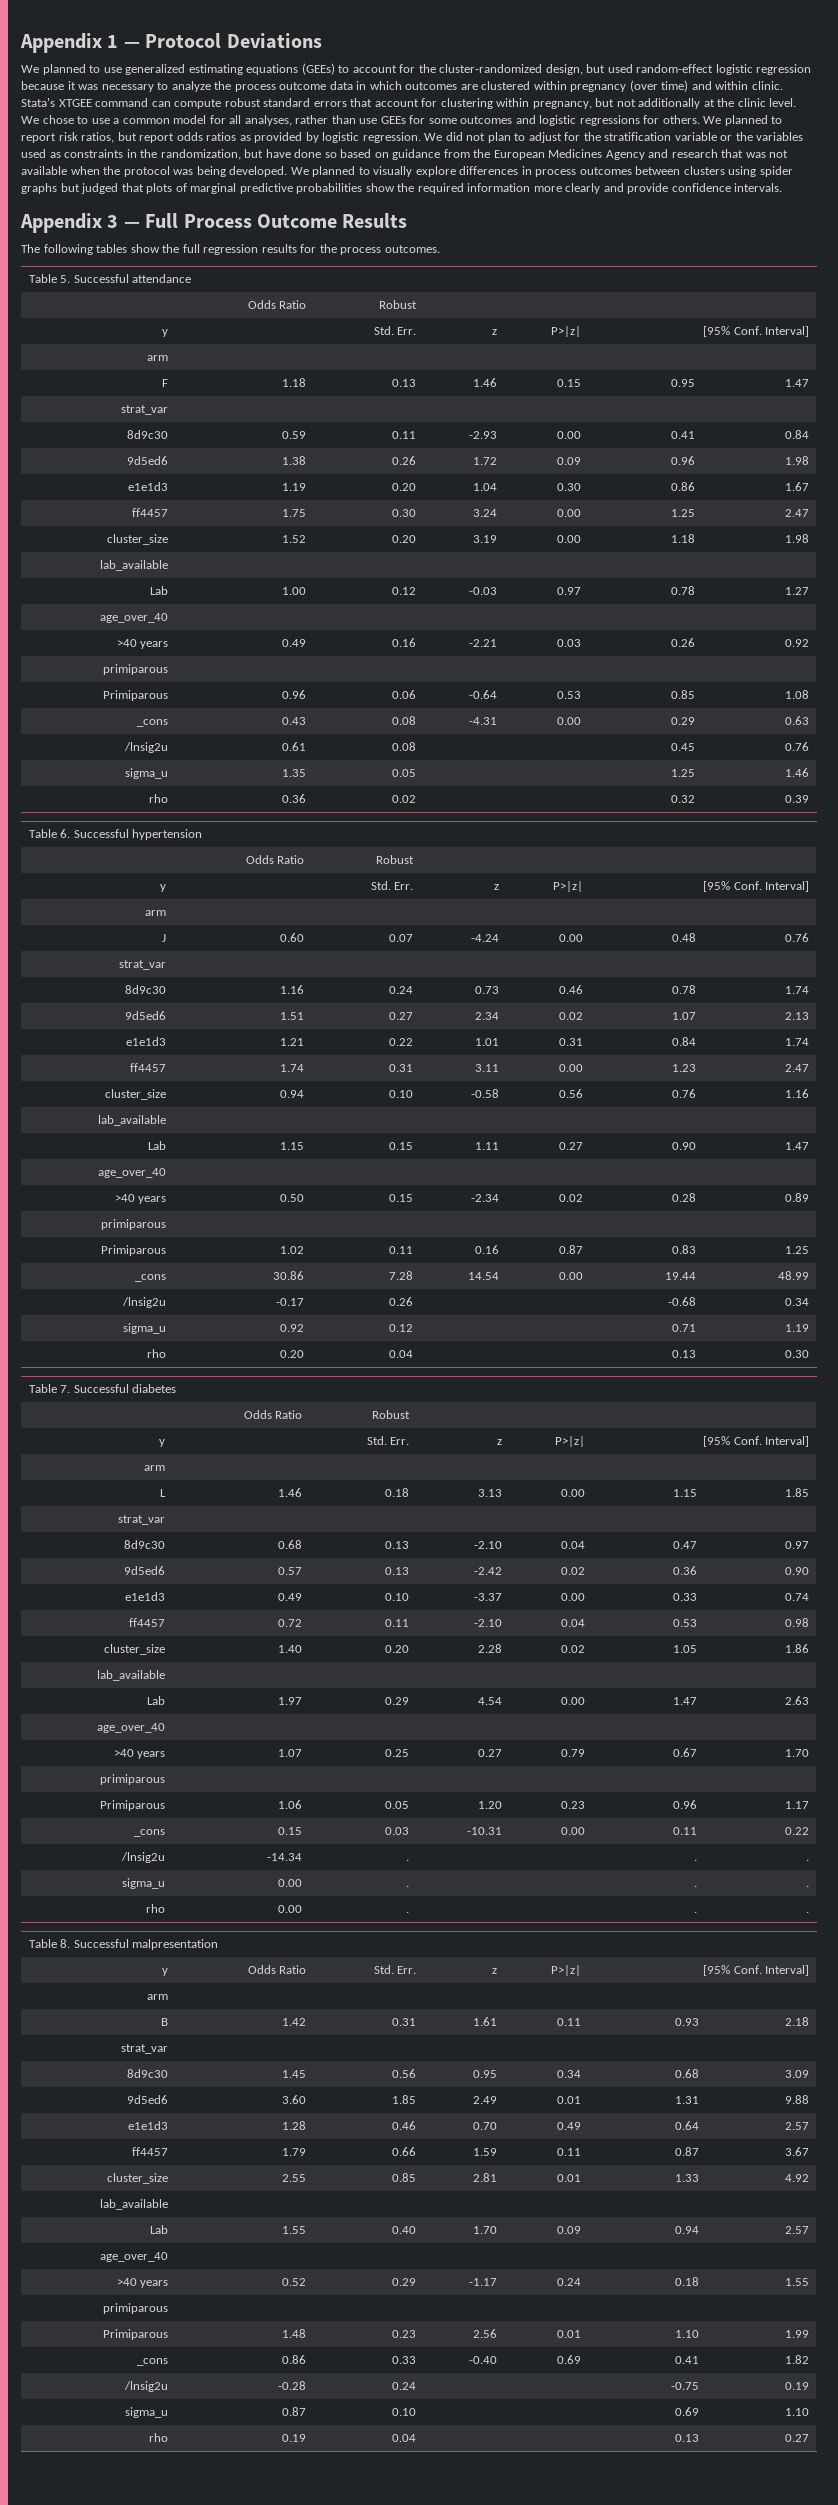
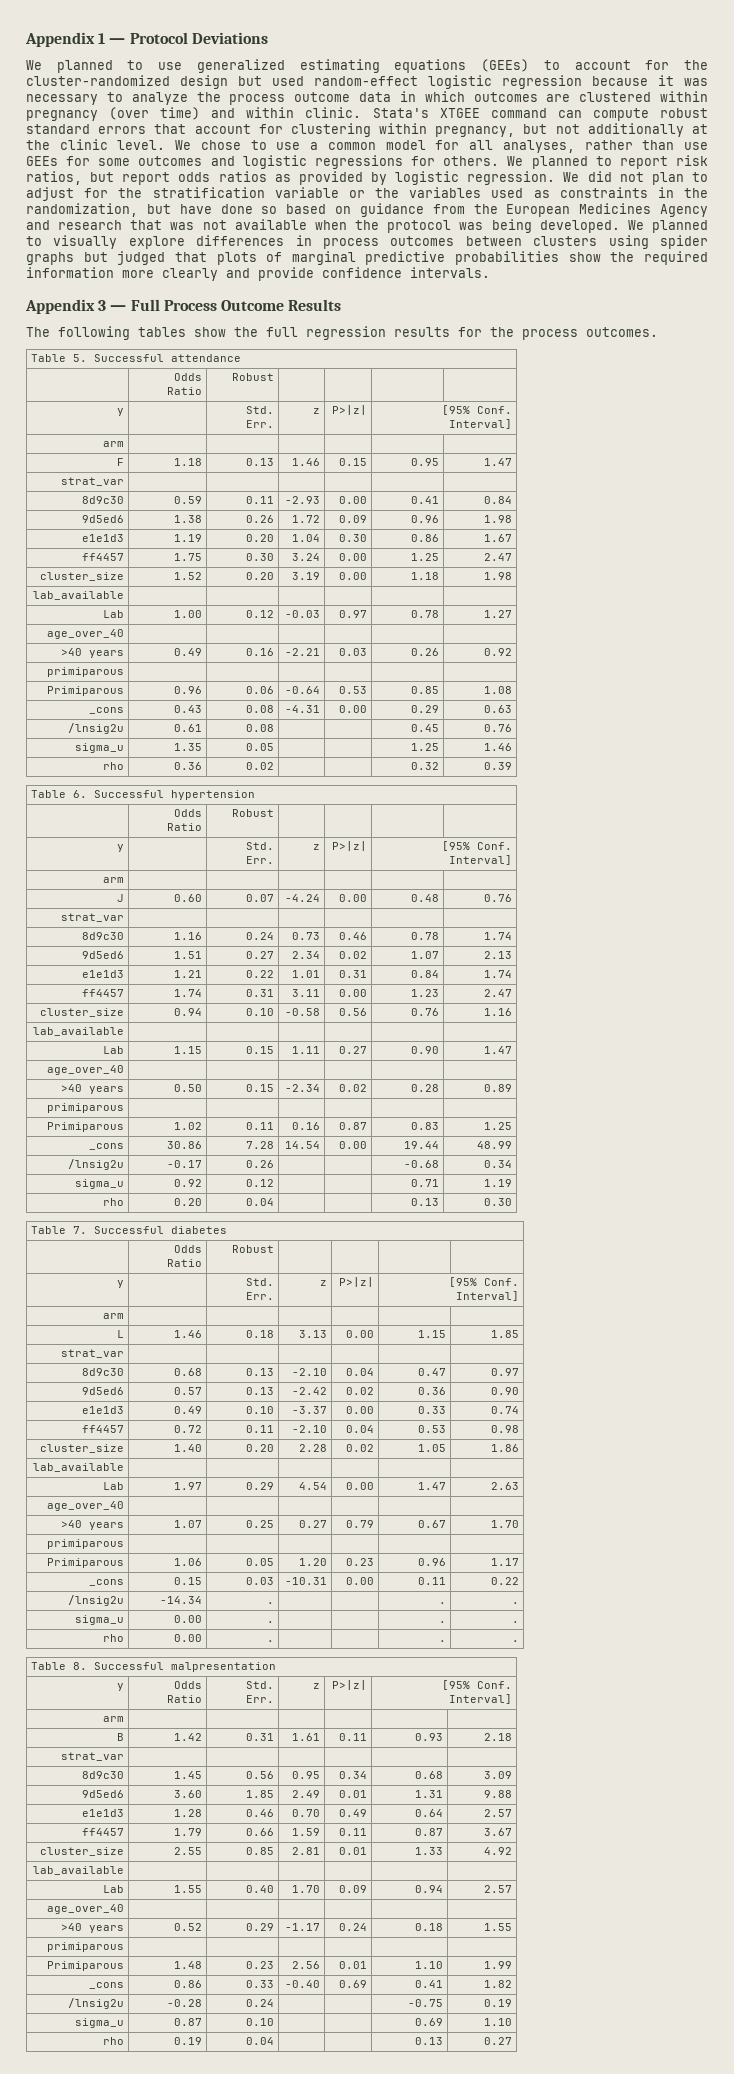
- We planned to use generalized estimating equations (GEEs) to account for the cluster-randomized design, but used random-effect logistic regression because it was necessary to analyze the process outcome data in which outcomes are clustered within pregnancy (over time) and within clinic.
+ We planned to use generalized estimating equations (GEEs) to account for the cluster-randomized design but used random-effect logistic regression because it was necessary to analyze the process outcome data in which outcomes are clustered within pregnancy (over time) and within clinic.

